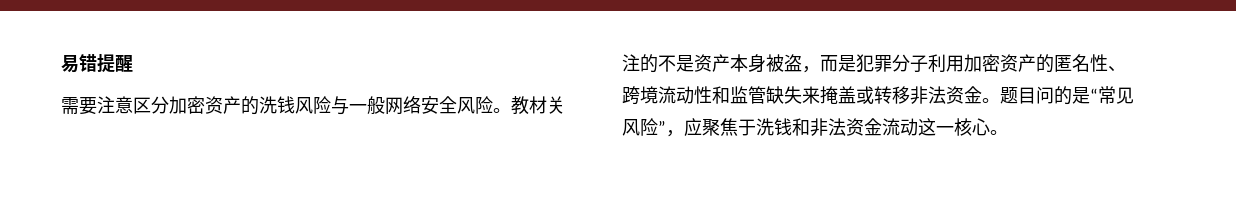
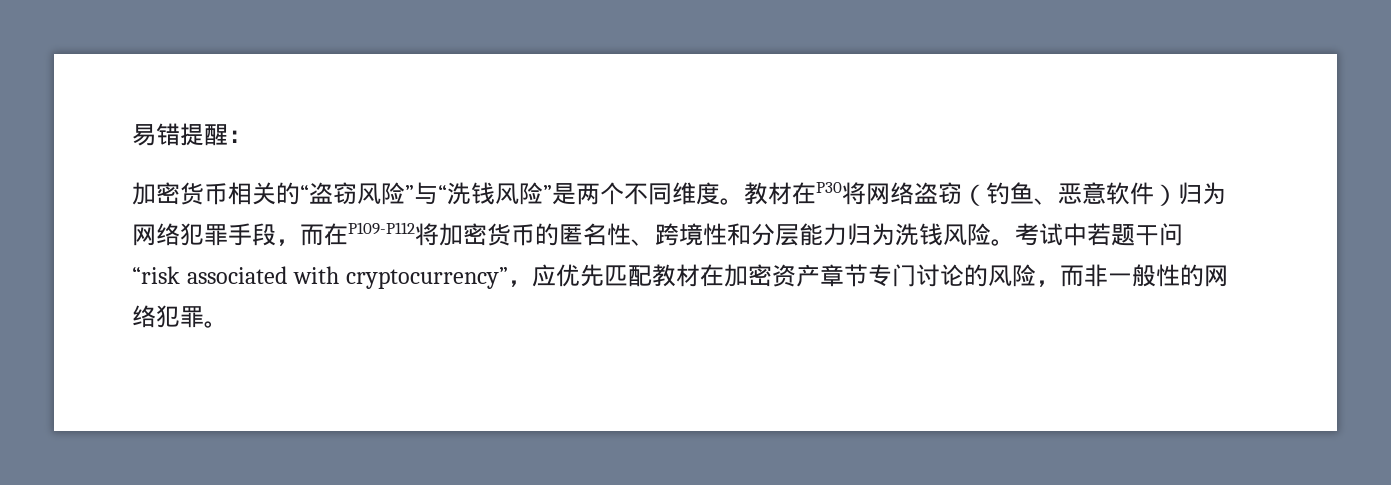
- 易错提醒
- 需要注意区分加密资产的洗钱风险与一般网络安全风险。教材关注的不是资产本身被盗，而是犯罪分子利用加密资产的匿名性、跨境流动性和监管缺失来掩盖或转移非法资金。题目问的是“常见风险”，应聚焦于洗钱和非法资金流动这一核心。
+ 易错提醒：
+ 加密货币相关的“盗窃风险”与“洗钱风险”是两个不同维度。教材在P30将网络盗窃（钓鱼、恶意软件）归为网络犯罪手段，而在P109-P112将加密货币的匿名性、跨境性和分层能力归为洗钱风险。考试中若题干问“risk associated with cryptocurrency”，应优先匹配教材在加密资产章节专门讨论的风险，而非一般性的网络犯罪。

